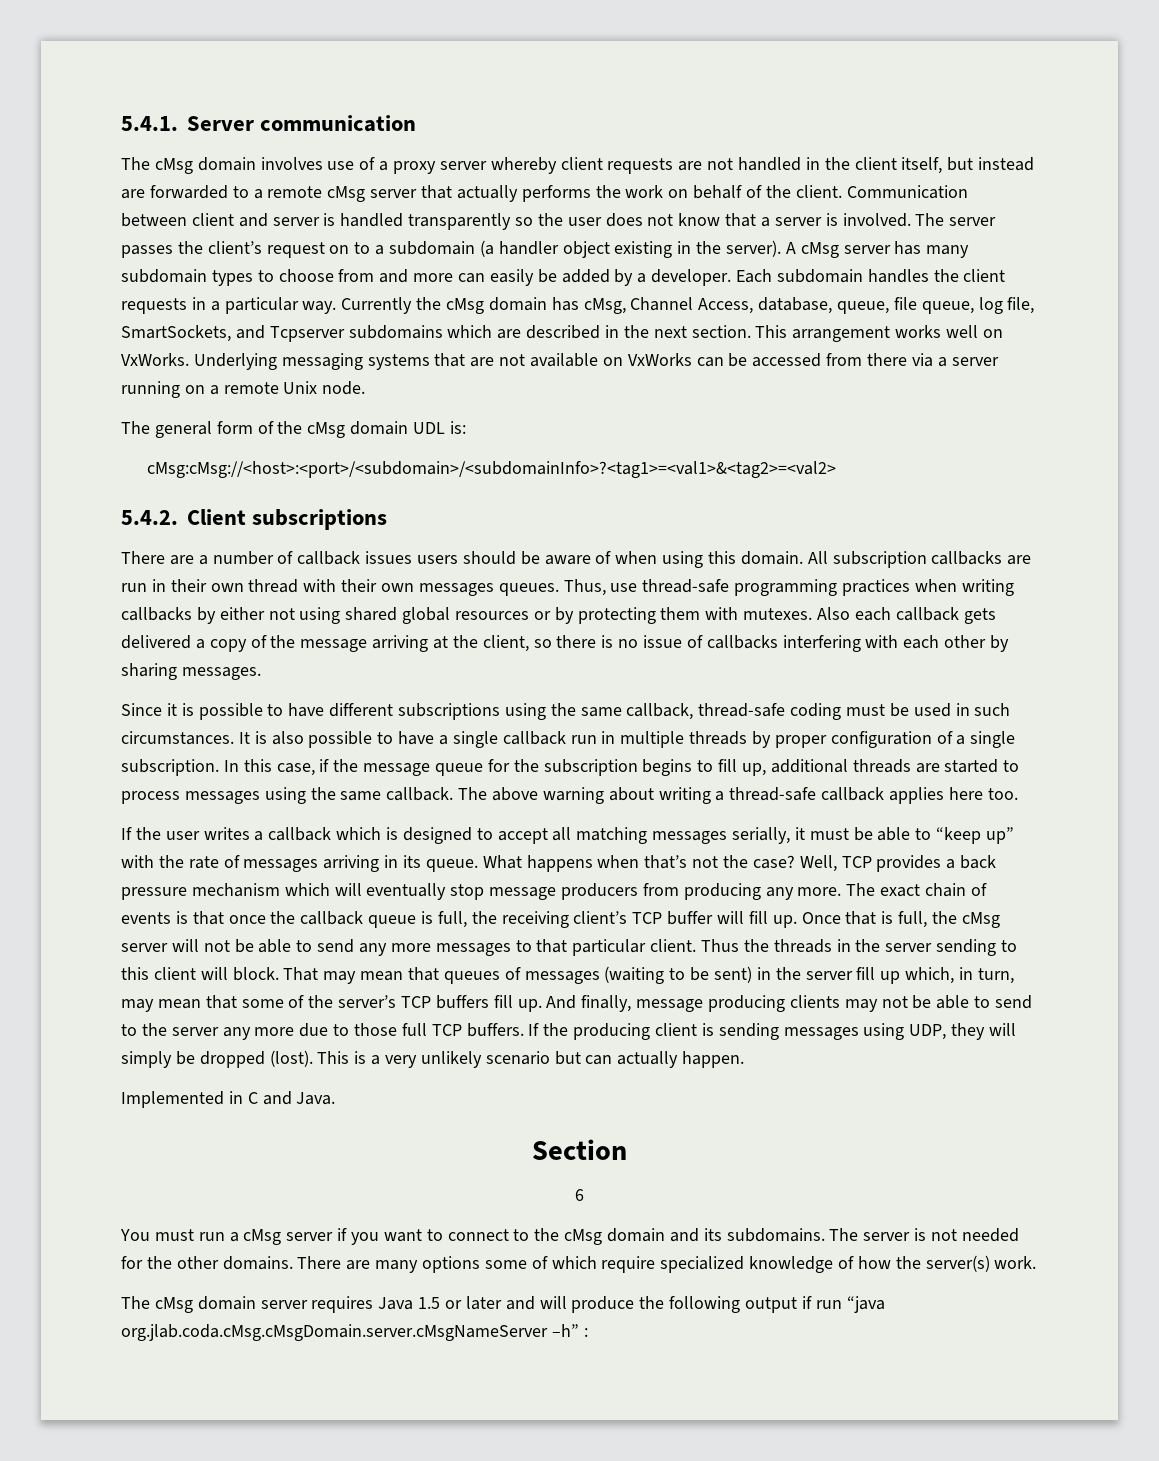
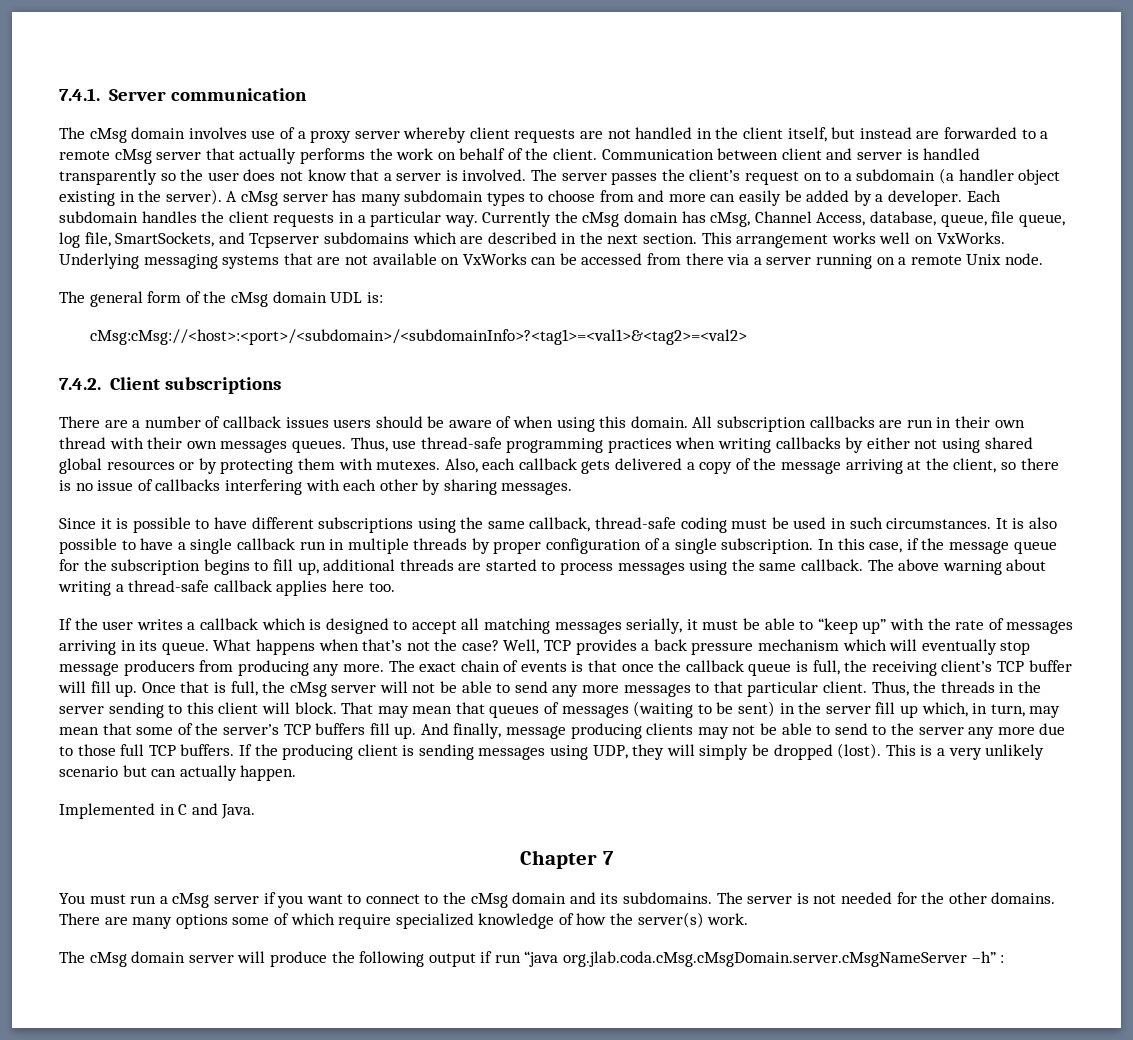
- 5.4.1. Server communication
+ 7.4.1. Server communication
- 5.4.2. Client subscriptions
+ 7.4.2. Client subscriptions
- Also each callback gets delivered a copy of the message arriving at the client, so there is no issue of callbacks interfering with each other by sharing messages.
+ Also, each callback gets delivered a copy of the message arriving at the client, so there is no issue of callbacks interfering with each other by sharing messages.
- Thus the threads in the server sending to this client will block.
+ Thus, the threads in the server sending to this client will block.
- Section
- 6
+ Chapter 7
- The cMsg domain server requires Java 1.5 or later and will produce the following output if run “java org.jlab.coda.cMsg.cMsgDomain.server.cMsgNameServer –h” :
+ The cMsg domain server will produce the following output if run “java org.jlab.coda.cMsg.cMsgDomain.server.cMsgNameServer –h” :

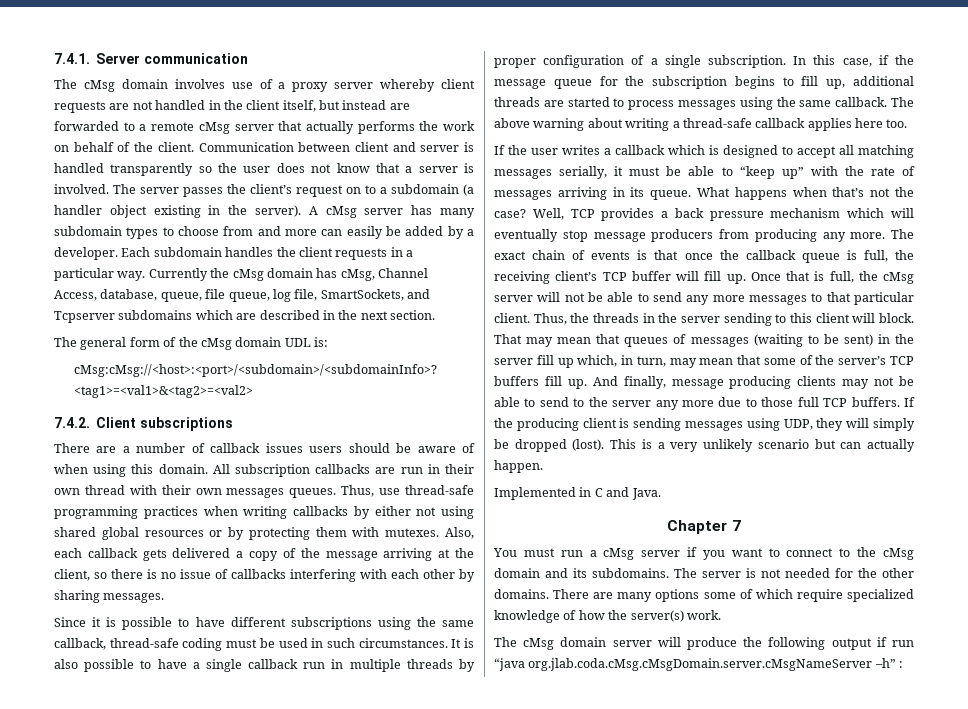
- This arrangement works well on VxWorks. Underlying messaging systems that are not available on VxWorks can be accessed from there via a server running on a remote Unix node.

